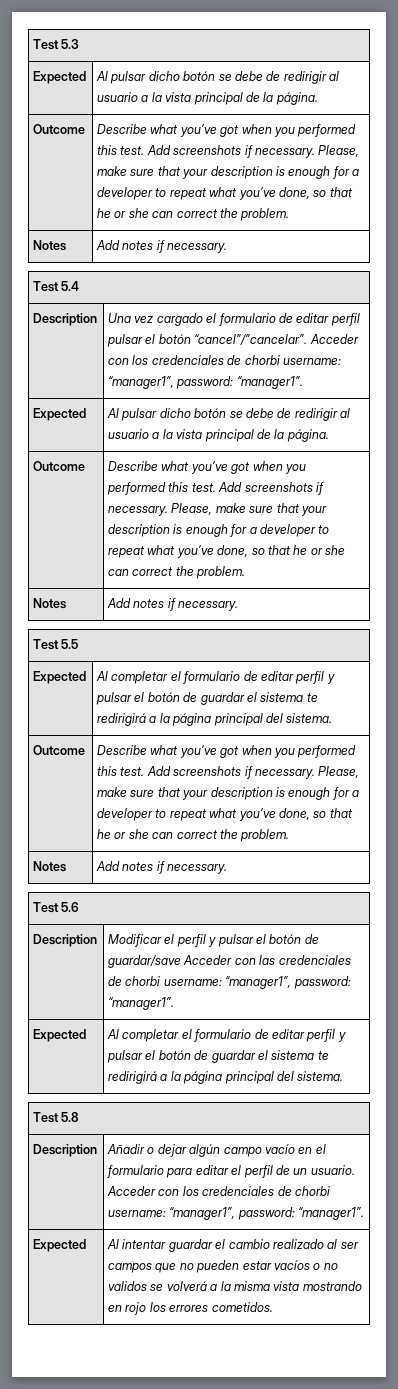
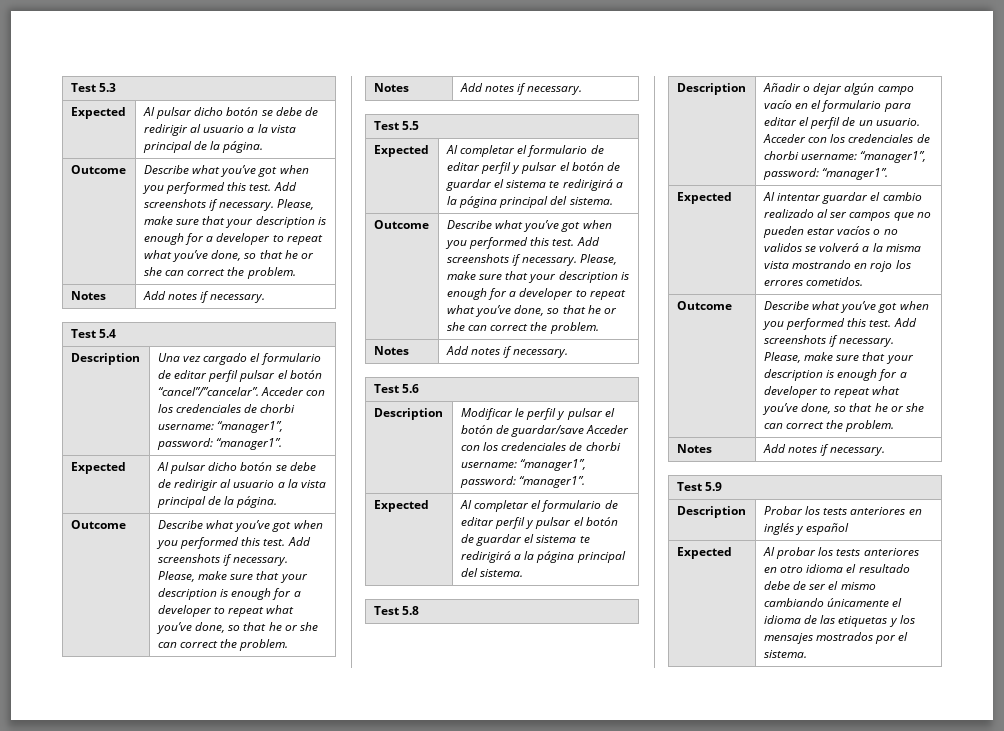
- Description | Modificar el perfil y pulsar el botón de guardar/save Acceder con las credenciales de chorbi username: “manager1”, password: “manager1”.
+ Description | Modificar le perfil y pulsar el botón de guardar/save Acceder con los credenciales de chorbi username: “manager1”, password: “manager1”.
  Expected | Al intentar guardar el cambio realizado al ser campos que no pueden estar vacíos o no validos se volverá a la misma vista mostrando en rojo los errores cometidos.
+ Outcome | Describe what you’ve got when you performed this test. Add screenshots if necessary. Please, make sure that your description is enough for a developer to repeat what you’ve done, so that he or she can correct the problem.
+ Notes | Add notes if necessary.
+ Test 5.9
+ Description | Probar los tests anteriores en inglés y español
+ Expected | Al probar los tests anteriores en otro idioma el resultado debe de ser el mismo cambiando únicamente el idioma de las etiquetas y los mensajes mostrados por el sistema.

